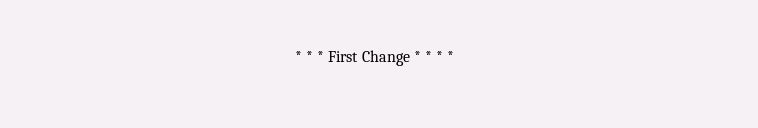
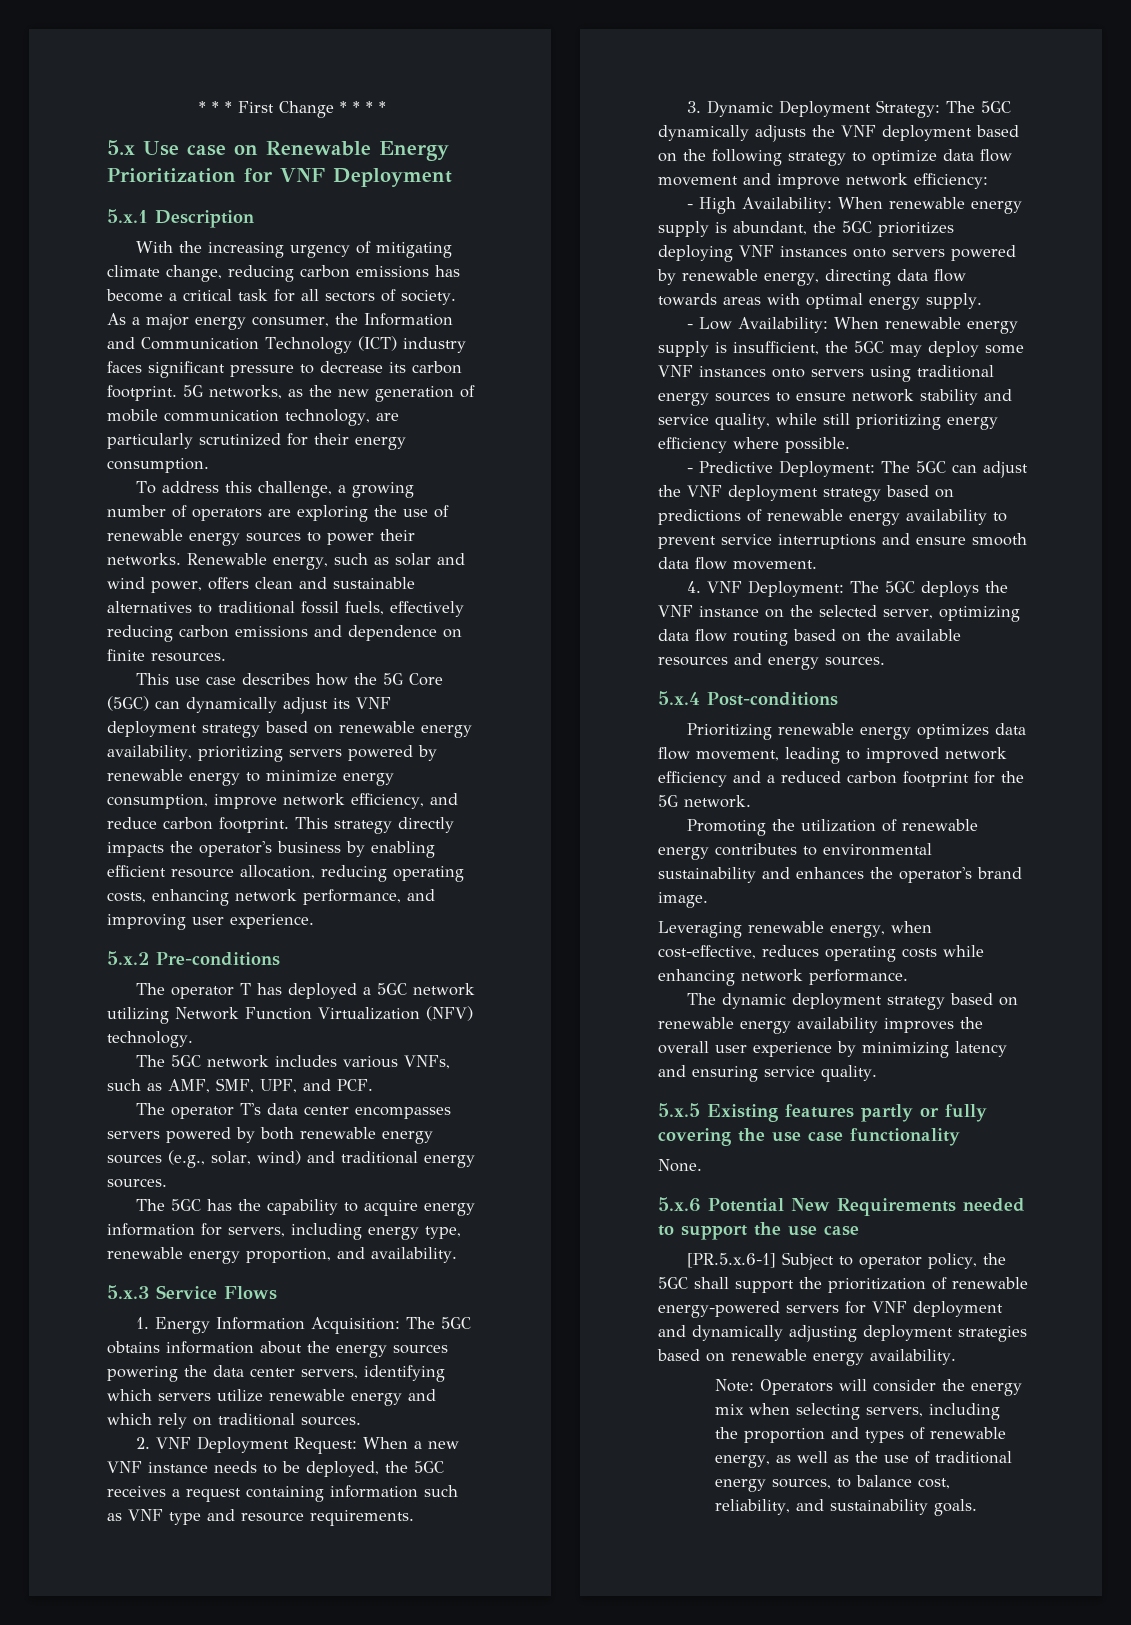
+ 5.x Use case on Renewable Energy Prioritization for VNF Deployment
+ 5.x.1 Description
+ With the increasing urgency of mitigating climate change, reducing carbon emissions has become a critical task for all sectors of society. As a major energy consumer, the Information and Communication Technology (ICT) industry faces significant pressure to decrease its carbon footprint. 5G networks, as the new generation of mobile communication technology, are particularly scrutinized for their energy consumption.
+ To address this challenge, a growing number of operators are exploring the use of renewable energy sources to power their networks. Renewable energy, such as solar and wind power, offers clean and sustainable alternatives to traditional fossil fuels, effectively reducing carbon emissions and dependence on finite resources.
+ This use case describes how the 5G Core (5GC) can dynamically adjust its VNF deployment strategy based on renewable energy availability, prioritizing servers powered by renewable energy to minimize energy consumption, improve network efficiency, and reduce carbon footprint. This strategy directly impacts the operator's business by enabling efficient resource allocation, reducing operating costs, enhancing network performance, and improving user experience.
+ 5.x.2 Pre-conditions
+ The operator T has deployed a 5GC network utilizing Network Function Virtualization (NFV) technology.
+ The 5GC network includes various VNFs, such as AMF, SMF, UPF, and PCF.
+ The operator T's data center encompasses servers powered by both renewable energy sources (e.g., solar, wind) and traditional energy sources.
+ The 5GC has the capability to acquire energy information for servers, including energy type, renewable energy proportion, and availability.
+ 5.x.3 Service Flows
+ 1. Energy Information Acquisition: The 5GC obtains information about the energy sources powering the data center servers, identifying which servers utilize renewable energy and which rely on traditional sources.
+ 2. VNF Deployment Request: When a new VNF instance needs to be deployed, the 5GC receives a request containing information such as VNF type and resource requirements.
+ 3. Dynamic Deployment Strategy: The 5GC dynamically adjusts the VNF deployment based on the following strategy to optimize data flow movement and improve network efficiency:
+ - High Availability: When renewable energy supply is abundant, the 5GC prioritizes deploying VNF instances onto servers powered by renewable energy, directing data flow towards areas with optimal energy supply.
+ - Low Availability: When renewable energy supply is insufficient, the 5GC may deploy some VNF instances onto servers using traditional energy sources to ensure network stability and service quality, while still prioritizing energy efficiency where possible.
+ - Predictive Deployment: The 5GC can adjust the VNF deployment strategy based on predictions of renewable energy availability to prevent service interruptions and ensure smooth data flow movement.
+ 4. VNF Deployment: The 5GC deploys the VNF instance on the selected server, optimizing data flow routing based on the available resources and energy sources.
+ 5.x.4 Post-conditions
+ Prioritizing renewable energy optimizes data flow movement, leading to improved network efficiency and a reduced carbon footprint for the 5G network.
+ Promoting the utilization of renewable energy contributes to environmental sustainability and enhances the operator's brand image.
+ Leveraging renewable energy, when cost-effective, reduces operating costs while enhancing network performance.
+ The dynamic deployment strategy based on renewable energy availability improves the overall user experience by minimizing latency and ensuring service quality.
+ 5.x.5 Existing features partly or fully covering the use case functionality
+ None.
+ 5.x.6 Potential New Requirements needed to support the use case
+ [PR.5.x.6-1] Subject to operator policy, the 5GC shall support the prioritization of renewable energy-powered servers for VNF deployment and dynamically adjusting deployment strategies based on renewable energy availability.
+ Note: Operators will consider the energy mix when selecting servers, including the proportion and types of renewable energy, as well as the use of traditional energy sources, to balance cost, reliability, and sustainability goals.

